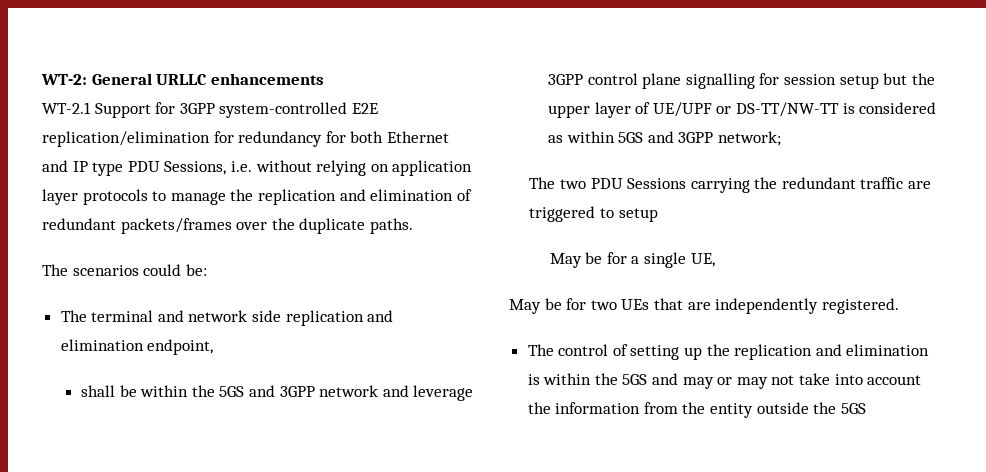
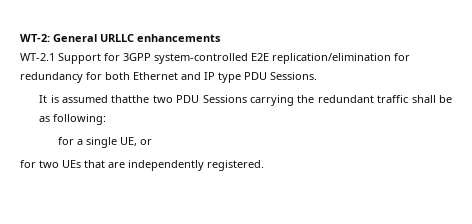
- WT-2.1 Support for 3GPP system-controlled E2E replication/elimination for redundancy for both Ethernet and IP type PDU Sessions, i.e. without relying on application layer protocols to manage the replication and elimination of redundant packets/frames over the duplicate paths.
- The scenarios could be:
- The terminal and network side replication and elimination endpoint,
- shall be within the 5GS and 3GPP network and leverage 3GPP control plane signalling for session setup but the upper layer of UE/UPF or DS-TT/NW-TT is considered as within 5GS and 3GPP network;
- The two PDU Sessions carrying the redundant traffic are triggered to setup
- May be for a single UE,
- May be for two UEs that are independently registered.
+ WT-2.1 Support for 3GPP system-controlled E2E replication/elimination for redundancy for both Ethernet and IP type PDU Sessions.
+ It is assumed thatthe two PDU Sessions carrying the redundant traffic shall be as following:
+ for a single UE, or
+ for two UEs that are independently registered.
- The control of setting up the replication and elimination is within the 5GS and may or may not take into account the information from the entity outside the 5GS

